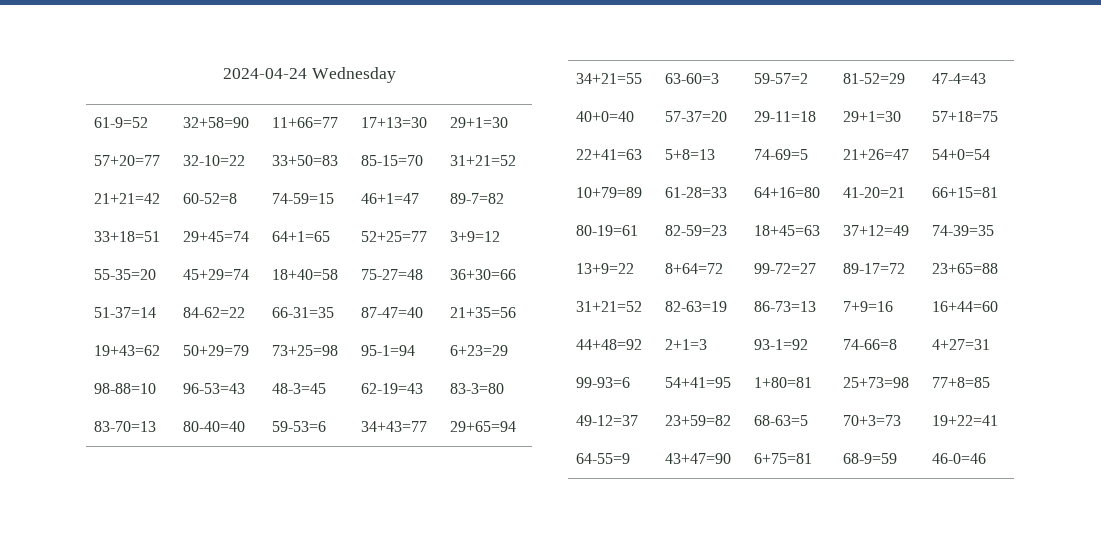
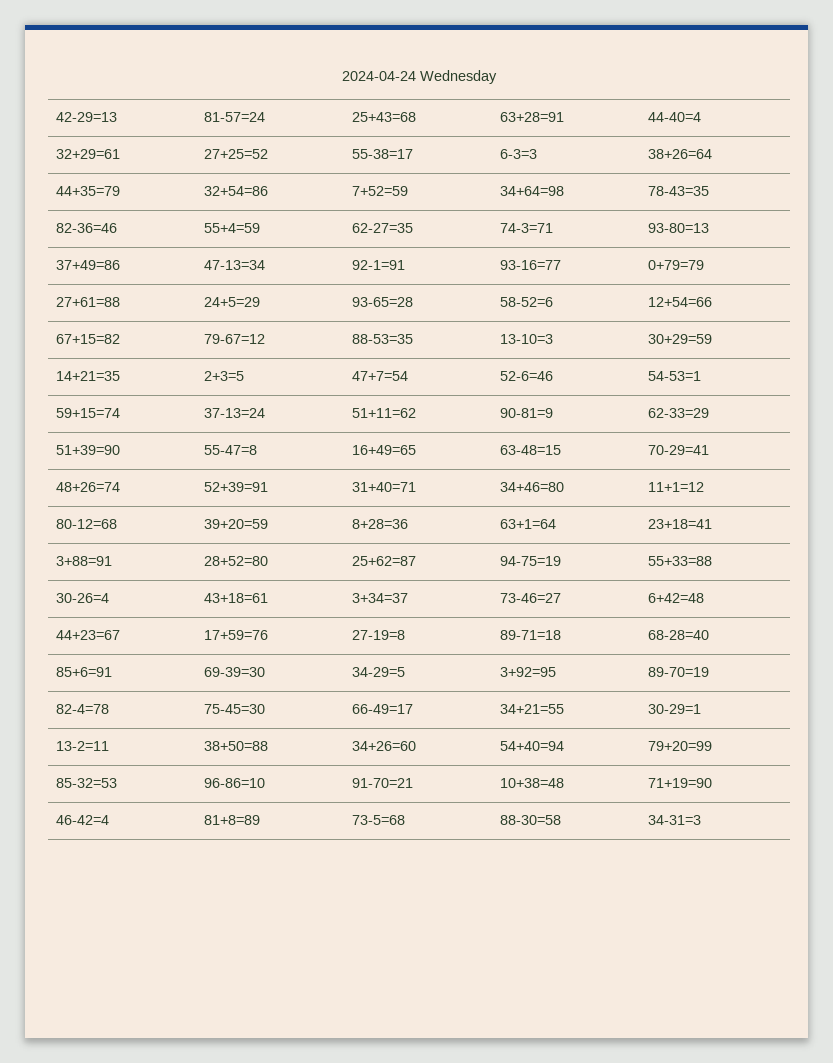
- 61-9=52 | 32+58=90 | 11+66=77 | 17+13=30 | 29+1=30
- 57+20=77 | 32-10=22 | 33+50=83 | 85-15=70 | 31+21=52
- 21+21=42 | 60-52=8 | 74-59=15 | 46+1=47 | 89-7=82
- 33+18=51 | 29+45=74 | 64+1=65 | 52+25=77 | 3+9=12
- 55-35=20 | 45+29=74 | 18+40=58 | 75-27=48 | 36+30=66
- 51-37=14 | 84-62=22 | 66-31=35 | 87-47=40 | 21+35=56
- 19+43=62 | 50+29=79 | 73+25=98 | 95-1=94 | 6+23=29
- 98-88=10 | 96-53=43 | 48-3=45 | 62-19=43 | 83-3=80
- 83-70=13 | 80-40=40 | 59-53=6 | 34+43=77 | 29+65=94
- 34+21=55 | 63-60=3 | 59-57=2 | 81-52=29 | 47-4=43
- 40+0=40 | 57-37=20 | 29-11=18 | 29+1=30 | 57+18=75
- 22+41=63 | 5+8=13 | 74-69=5 | 21+26=47 | 54+0=54
- 10+79=89 | 61-28=33 | 64+16=80 | 41-20=21 | 66+15=81
- 80-19=61 | 82-59=23 | 18+45=63 | 37+12=49 | 74-39=35
- 13+9=22 | 8+64=72 | 99-72=27 | 89-17=72 | 23+65=88
- 31+21=52 | 82-63=19 | 86-73=13 | 7+9=16 | 16+44=60
- 44+48=92 | 2+1=3 | 93-1=92 | 74-66=8 | 4+27=31
- 99-93=6 | 54+41=95 | 1+80=81 | 25+73=98 | 77+8=85
- 49-12=37 | 23+59=82 | 68-63=5 | 70+3=73 | 19+22=41
- 64-55=9 | 43+47=90 | 6+75=81 | 68-9=59 | 46-0=46
+ 42-29=13 | 81-57=24 | 25+43=68 | 63+28=91 | 44-40=4
+ 32+29=61 | 27+25=52 | 55-38=17 | 6-3=3 | 38+26=64
+ 44+35=79 | 32+54=86 | 7+52=59 | 34+64=98 | 78-43=35
+ 82-36=46 | 55+4=59 | 62-27=35 | 74-3=71 | 93-80=13
+ 37+49=86 | 47-13=34 | 92-1=91 | 93-16=77 | 0+79=79
+ 27+61=88 | 24+5=29 | 93-65=28 | 58-52=6 | 12+54=66
+ 67+15=82 | 79-67=12 | 88-53=35 | 13-10=3 | 30+29=59
+ 14+21=35 | 2+3=5 | 47+7=54 | 52-6=46 | 54-53=1
+ 59+15=74 | 37-13=24 | 51+11=62 | 90-81=9 | 62-33=29
+ 51+39=90 | 55-47=8 | 16+49=65 | 63-48=15 | 70-29=41
+ 48+26=74 | 52+39=91 | 31+40=71 | 34+46=80 | 11+1=12
+ 80-12=68 | 39+20=59 | 8+28=36 | 63+1=64 | 23+18=41
+ 3+88=91 | 28+52=80 | 25+62=87 | 94-75=19 | 55+33=88
+ 30-26=4 | 43+18=61 | 3+34=37 | 73-46=27 | 6+42=48
+ 44+23=67 | 17+59=76 | 27-19=8 | 89-71=18 | 68-28=40
+ 85+6=91 | 69-39=30 | 34-29=5 | 3+92=95 | 89-70=19
+ 82-4=78 | 75-45=30 | 66-49=17 | 34+21=55 | 30-29=1
+ 13-2=11 | 38+50=88 | 34+26=60 | 54+40=94 | 79+20=99
+ 85-32=53 | 96-86=10 | 91-70=21 | 10+38=48 | 71+19=90
+ 46-42=4 | 81+8=89 | 73-5=68 | 88-30=58 | 34-31=3

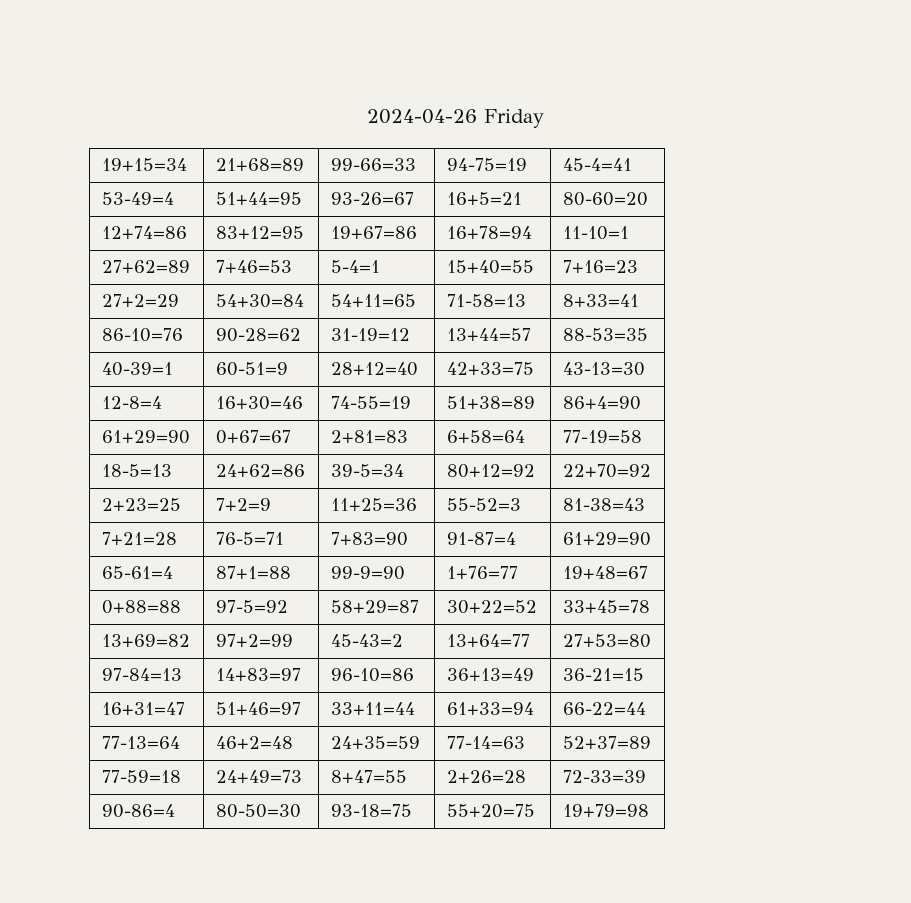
- 2024-04-24 Wednesday
- 42-29=13 | 81-57=24 | 25+43=68 | 63+28=91 | 44-40=4
- 32+29=61 | 27+25=52 | 55-38=17 | 6-3=3 | 38+26=64
- 44+35=79 | 32+54=86 | 7+52=59 | 34+64=98 | 78-43=35
- 82-36=46 | 55+4=59 | 62-27=35 | 74-3=71 | 93-80=13
- 37+49=86 | 47-13=34 | 92-1=91 | 93-16=77 | 0+79=79
- 27+61=88 | 24+5=29 | 93-65=28 | 58-52=6 | 12+54=66
- 67+15=82 | 79-67=12 | 88-53=35 | 13-10=3 | 30+29=59
- 14+21=35 | 2+3=5 | 47+7=54 | 52-6=46 | 54-53=1
- 59+15=74 | 37-13=24 | 51+11=62 | 90-81=9 | 62-33=29
- 51+39=90 | 55-47=8 | 16+49=65 | 63-48=15 | 70-29=41
- 48+26=74 | 52+39=91 | 31+40=71 | 34+46=80 | 11+1=12
- 80-12=68 | 39+20=59 | 8+28=36 | 63+1=64 | 23+18=41
- 3+88=91 | 28+52=80 | 25+62=87 | 94-75=19 | 55+33=88
- 30-26=4 | 43+18=61 | 3+34=37 | 73-46=27 | 6+42=48
- 44+23=67 | 17+59=76 | 27-19=8 | 89-71=18 | 68-28=40
- 85+6=91 | 69-39=30 | 34-29=5 | 3+92=95 | 89-70=19
- 82-4=78 | 75-45=30 | 66-49=17 | 34+21=55 | 30-29=1
- 13-2=11 | 38+50=88 | 34+26=60 | 54+40=94 | 79+20=99
- 85-32=53 | 96-86=10 | 91-70=21 | 10+38=48 | 71+19=90
- 46-42=4 | 81+8=89 | 73-5=68 | 88-30=58 | 34-31=3
+ 2024-04-26 Friday
+ 19+15=34 | 21+68=89 | 99-66=33 | 94-75=19 | 45-4=41
+ 53-49=4 | 51+44=95 | 93-26=67 | 16+5=21 | 80-60=20
+ 12+74=86 | 83+12=95 | 19+67=86 | 16+78=94 | 11-10=1
+ 27+62=89 | 7+46=53 | 5-4=1 | 15+40=55 | 7+16=23
+ 27+2=29 | 54+30=84 | 54+11=65 | 71-58=13 | 8+33=41
+ 86-10=76 | 90-28=62 | 31-19=12 | 13+44=57 | 88-53=35
+ 40-39=1 | 60-51=9 | 28+12=40 | 42+33=75 | 43-13=30
+ 12-8=4 | 16+30=46 | 74-55=19 | 51+38=89 | 86+4=90
+ 61+29=90 | 0+67=67 | 2+81=83 | 6+58=64 | 77-19=58
+ 18-5=13 | 24+62=86 | 39-5=34 | 80+12=92 | 22+70=92
+ 2+23=25 | 7+2=9 | 11+25=36 | 55-52=3 | 81-38=43
+ 7+21=28 | 76-5=71 | 7+83=90 | 91-87=4 | 61+29=90
+ 65-61=4 | 87+1=88 | 99-9=90 | 1+76=77 | 19+48=67
+ 0+88=88 | 97-5=92 | 58+29=87 | 30+22=52 | 33+45=78
+ 13+69=82 | 97+2=99 | 45-43=2 | 13+64=77 | 27+53=80
+ 97-84=13 | 14+83=97 | 96-10=86 | 36+13=49 | 36-21=15
+ 16+31=47 | 51+46=97 | 33+11=44 | 61+33=94 | 66-22=44
+ 77-13=64 | 46+2=48 | 24+35=59 | 77-14=63 | 52+37=89
+ 77-59=18 | 24+49=73 | 8+47=55 | 2+26=28 | 72-33=39
+ 90-86=4 | 80-50=30 | 93-18=75 | 55+20=75 | 19+79=98

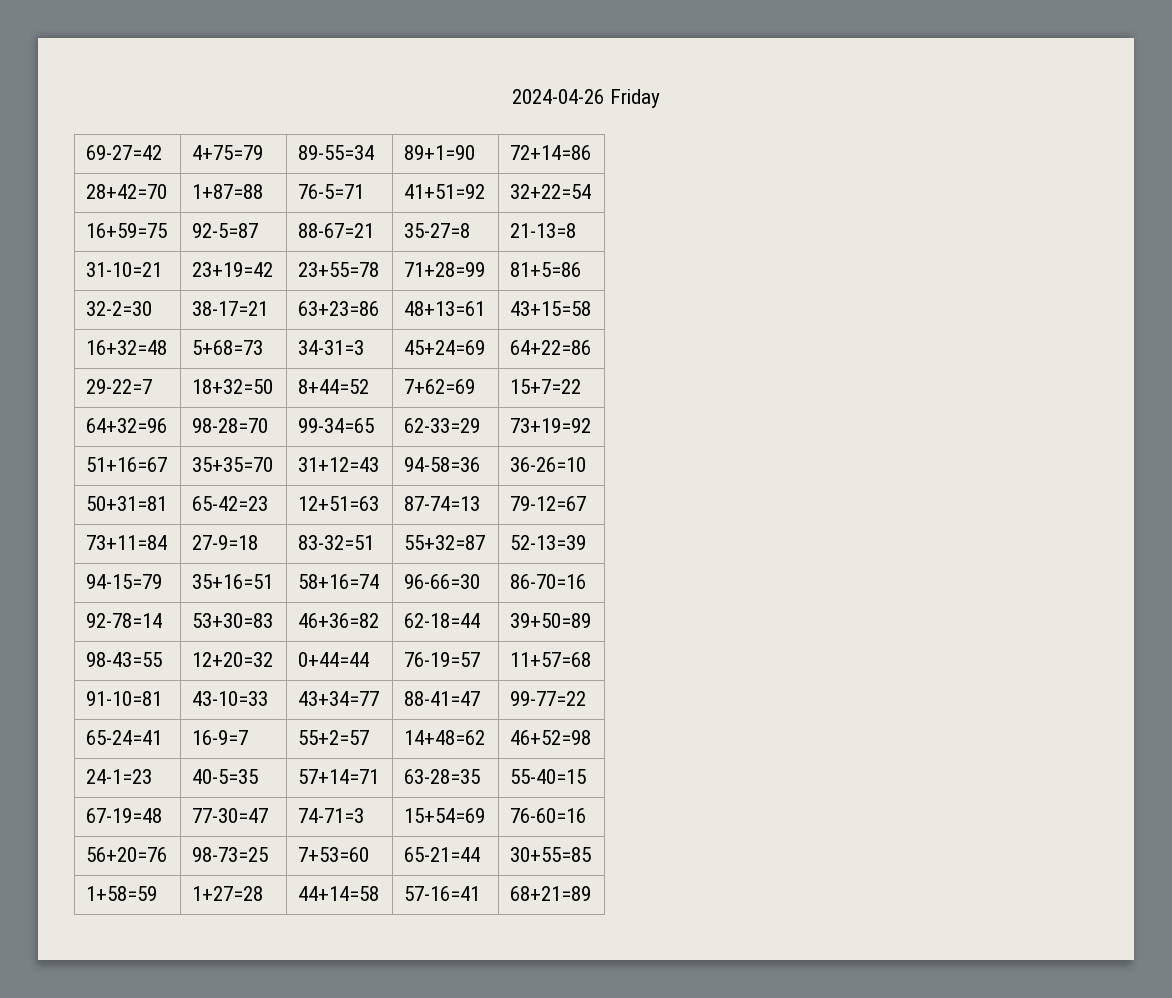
- 19+15=34 | 21+68=89 | 99-66=33 | 94-75=19 | 45-4=41
- 53-49=4 | 51+44=95 | 93-26=67 | 16+5=21 | 80-60=20
- 12+74=86 | 83+12=95 | 19+67=86 | 16+78=94 | 11-10=1
- 27+62=89 | 7+46=53 | 5-4=1 | 15+40=55 | 7+16=23
- 27+2=29 | 54+30=84 | 54+11=65 | 71-58=13 | 8+33=41
- 86-10=76 | 90-28=62 | 31-19=12 | 13+44=57 | 88-53=35
- 40-39=1 | 60-51=9 | 28+12=40 | 42+33=75 | 43-13=30
- 12-8=4 | 16+30=46 | 74-55=19 | 51+38=89 | 86+4=90
- 61+29=90 | 0+67=67 | 2+81=83 | 6+58=64 | 77-19=58
- 18-5=13 | 24+62=86 | 39-5=34 | 80+12=92 | 22+70=92
- 2+23=25 | 7+2=9 | 11+25=36 | 55-52=3 | 81-38=43
- 7+21=28 | 76-5=71 | 7+83=90 | 91-87=4 | 61+29=90
- 65-61=4 | 87+1=88 | 99-9=90 | 1+76=77 | 19+48=67
- 0+88=88 | 97-5=92 | 58+29=87 | 30+22=52 | 33+45=78
- 13+69=82 | 97+2=99 | 45-43=2 | 13+64=77 | 27+53=80
- 97-84=13 | 14+83=97 | 96-10=86 | 36+13=49 | 36-21=15
- 16+31=47 | 51+46=97 | 33+11=44 | 61+33=94 | 66-22=44
- 77-13=64 | 46+2=48 | 24+35=59 | 77-14=63 | 52+37=89
- 77-59=18 | 24+49=73 | 8+47=55 | 2+26=28 | 72-33=39
- 90-86=4 | 80-50=30 | 93-18=75 | 55+20=75 | 19+79=98
+ 69-27=42 | 4+75=79 | 89-55=34 | 89+1=90 | 72+14=86
+ 28+42=70 | 1+87=88 | 76-5=71 | 41+51=92 | 32+22=54
+ 16+59=75 | 92-5=87 | 88-67=21 | 35-27=8 | 21-13=8
+ 31-10=21 | 23+19=42 | 23+55=78 | 71+28=99 | 81+5=86
+ 32-2=30 | 38-17=21 | 63+23=86 | 48+13=61 | 43+15=58
+ 16+32=48 | 5+68=73 | 34-31=3 | 45+24=69 | 64+22=86
+ 29-22=7 | 18+32=50 | 8+44=52 | 7+62=69 | 15+7=22
+ 64+32=96 | 98-28=70 | 99-34=65 | 62-33=29 | 73+19=92
+ 51+16=67 | 35+35=70 | 31+12=43 | 94-58=36 | 36-26=10
+ 50+31=81 | 65-42=23 | 12+51=63 | 87-74=13 | 79-12=67
+ 73+11=84 | 27-9=18 | 83-32=51 | 55+32=87 | 52-13=39
+ 94-15=79 | 35+16=51 | 58+16=74 | 96-66=30 | 86-70=16
+ 92-78=14 | 53+30=83 | 46+36=82 | 62-18=44 | 39+50=89
+ 98-43=55 | 12+20=32 | 0+44=44 | 76-19=57 | 11+57=68
+ 91-10=81 | 43-10=33 | 43+34=77 | 88-41=47 | 99-77=22
+ 65-24=41 | 16-9=7 | 55+2=57 | 14+48=62 | 46+52=98
+ 24-1=23 | 40-5=35 | 57+14=71 | 63-28=35 | 55-40=15
+ 67-19=48 | 77-30=47 | 74-71=3 | 15+54=69 | 76-60=16
+ 56+20=76 | 98-73=25 | 7+53=60 | 65-21=44 | 30+55=85
+ 1+58=59 | 1+27=28 | 44+14=58 | 57-16=41 | 68+21=89

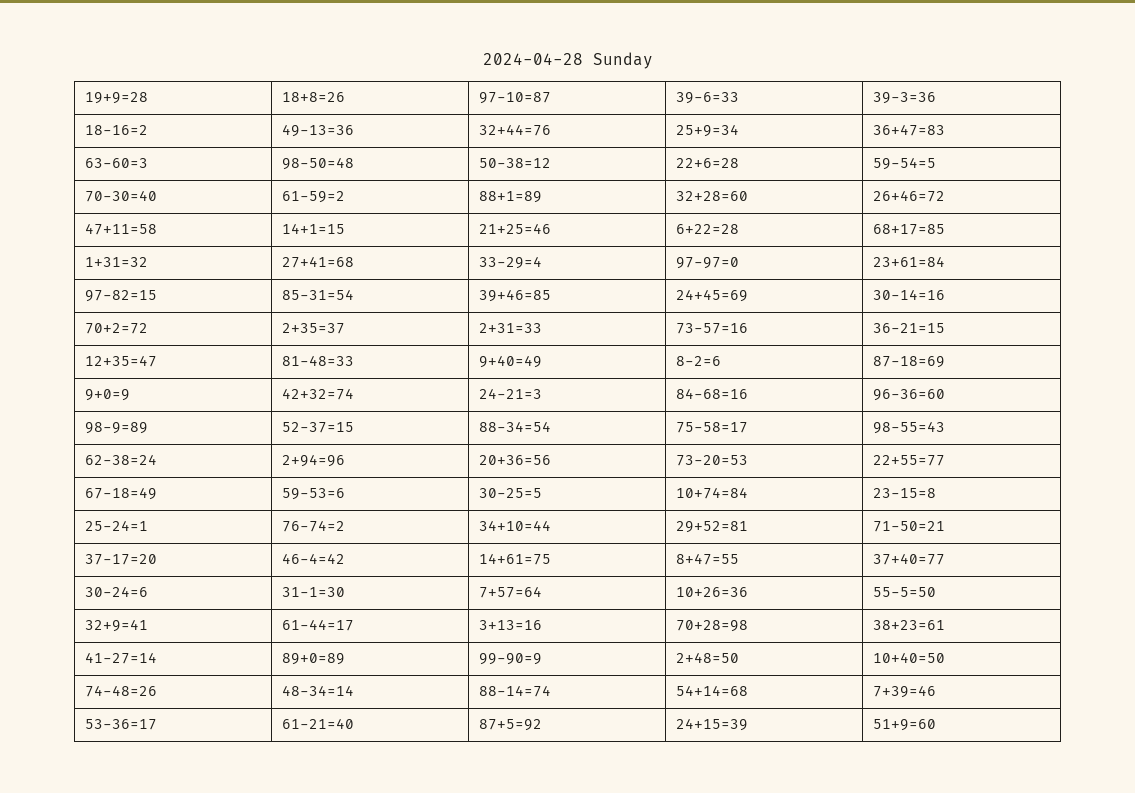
- 2024-04-26 Friday
- 69-27=42 | 4+75=79 | 89-55=34 | 89+1=90 | 72+14=86
- 28+42=70 | 1+87=88 | 76-5=71 | 41+51=92 | 32+22=54
- 16+59=75 | 92-5=87 | 88-67=21 | 35-27=8 | 21-13=8
- 31-10=21 | 23+19=42 | 23+55=78 | 71+28=99 | 81+5=86
- 32-2=30 | 38-17=21 | 63+23=86 | 48+13=61 | 43+15=58
- 16+32=48 | 5+68=73 | 34-31=3 | 45+24=69 | 64+22=86
- 29-22=7 | 18+32=50 | 8+44=52 | 7+62=69 | 15+7=22
- 64+32=96 | 98-28=70 | 99-34=65 | 62-33=29 | 73+19=92
- 51+16=67 | 35+35=70 | 31+12=43 | 94-58=36 | 36-26=10
- 50+31=81 | 65-42=23 | 12+51=63 | 87-74=13 | 79-12=67
- 73+11=84 | 27-9=18 | 83-32=51 | 55+32=87 | 52-13=39
- 94-15=79 | 35+16=51 | 58+16=74 | 96-66=30 | 86-70=16
- 92-78=14 | 53+30=83 | 46+36=82 | 62-18=44 | 39+50=89
- 98-43=55 | 12+20=32 | 0+44=44 | 76-19=57 | 11+57=68
- 91-10=81 | 43-10=33 | 43+34=77 | 88-41=47 | 99-77=22
- 65-24=41 | 16-9=7 | 55+2=57 | 14+48=62 | 46+52=98
- 24-1=23 | 40-5=35 | 57+14=71 | 63-28=35 | 55-40=15
- 67-19=48 | 77-30=47 | 74-71=3 | 15+54=69 | 76-60=16
- 56+20=76 | 98-73=25 | 7+53=60 | 65-21=44 | 30+55=85
- 1+58=59 | 1+27=28 | 44+14=58 | 57-16=41 | 68+21=89
+ 2024-04-28 Sunday
+ 19+9=28 | 18+8=26 | 97-10=87 | 39-6=33 | 39-3=36
+ 18-16=2 | 49-13=36 | 32+44=76 | 25+9=34 | 36+47=83
+ 63-60=3 | 98-50=48 | 50-38=12 | 22+6=28 | 59-54=5
+ 70-30=40 | 61-59=2 | 88+1=89 | 32+28=60 | 26+46=72
+ 47+11=58 | 14+1=15 | 21+25=46 | 6+22=28 | 68+17=85
+ 1+31=32 | 27+41=68 | 33-29=4 | 97-97=0 | 23+61=84
+ 97-82=15 | 85-31=54 | 39+46=85 | 24+45=69 | 30-14=16
+ 70+2=72 | 2+35=37 | 2+31=33 | 73-57=16 | 36-21=15
+ 12+35=47 | 81-48=33 | 9+40=49 | 8-2=6 | 87-18=69
+ 9+0=9 | 42+32=74 | 24-21=3 | 84-68=16 | 96-36=60
+ 98-9=89 | 52-37=15 | 88-34=54 | 75-58=17 | 98-55=43
+ 62-38=24 | 2+94=96 | 20+36=56 | 73-20=53 | 22+55=77
+ 67-18=49 | 59-53=6 | 30-25=5 | 10+74=84 | 23-15=8
+ 25-24=1 | 76-74=2 | 34+10=44 | 29+52=81 | 71-50=21
+ 37-17=20 | 46-4=42 | 14+61=75 | 8+47=55 | 37+40=77
+ 30-24=6 | 31-1=30 | 7+57=64 | 10+26=36 | 55-5=50
+ 32+9=41 | 61-44=17 | 3+13=16 | 70+28=98 | 38+23=61
+ 41-27=14 | 89+0=89 | 99-90=9 | 2+48=50 | 10+40=50
+ 74-48=26 | 48-34=14 | 88-14=74 | 54+14=68 | 7+39=46
+ 53-36=17 | 61-21=40 | 87+5=92 | 24+15=39 | 51+9=60

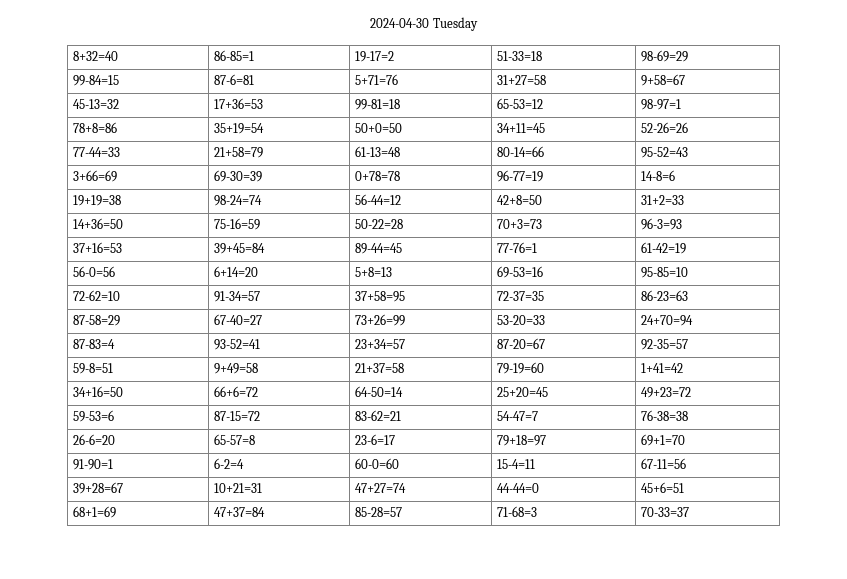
- 2024-04-28 Sunday
- 19+9=28 | 18+8=26 | 97-10=87 | 39-6=33 | 39-3=36
- 18-16=2 | 49-13=36 | 32+44=76 | 25+9=34 | 36+47=83
- 63-60=3 | 98-50=48 | 50-38=12 | 22+6=28 | 59-54=5
- 70-30=40 | 61-59=2 | 88+1=89 | 32+28=60 | 26+46=72
- 47+11=58 | 14+1=15 | 21+25=46 | 6+22=28 | 68+17=85
- 1+31=32 | 27+41=68 | 33-29=4 | 97-97=0 | 23+61=84
- 97-82=15 | 85-31=54 | 39+46=85 | 24+45=69 | 30-14=16
- 70+2=72 | 2+35=37 | 2+31=33 | 73-57=16 | 36-21=15
- 12+35=47 | 81-48=33 | 9+40=49 | 8-2=6 | 87-18=69
- 9+0=9 | 42+32=74 | 24-21=3 | 84-68=16 | 96-36=60
- 98-9=89 | 52-37=15 | 88-34=54 | 75-58=17 | 98-55=43
- 62-38=24 | 2+94=96 | 20+36=56 | 73-20=53 | 22+55=77
- 67-18=49 | 59-53=6 | 30-25=5 | 10+74=84 | 23-15=8
- 25-24=1 | 76-74=2 | 34+10=44 | 29+52=81 | 71-50=21
- 37-17=20 | 46-4=42 | 14+61=75 | 8+47=55 | 37+40=77
- 30-24=6 | 31-1=30 | 7+57=64 | 10+26=36 | 55-5=50
- 32+9=41 | 61-44=17 | 3+13=16 | 70+28=98 | 38+23=61
- 41-27=14 | 89+0=89 | 99-90=9 | 2+48=50 | 10+40=50
- 74-48=26 | 48-34=14 | 88-14=74 | 54+14=68 | 7+39=46
- 53-36=17 | 61-21=40 | 87+5=92 | 24+15=39 | 51+9=60
+ 2024-04-30 Tuesday
+ 8+32=40 | 86-85=1 | 19-17=2 | 51-33=18 | 98-69=29
+ 99-84=15 | 87-6=81 | 5+71=76 | 31+27=58 | 9+58=67
+ 45-13=32 | 17+36=53 | 99-81=18 | 65-53=12 | 98-97=1
+ 78+8=86 | 35+19=54 | 50+0=50 | 34+11=45 | 52-26=26
+ 77-44=33 | 21+58=79 | 61-13=48 | 80-14=66 | 95-52=43
+ 3+66=69 | 69-30=39 | 0+78=78 | 96-77=19 | 14-8=6
+ 19+19=38 | 98-24=74 | 56-44=12 | 42+8=50 | 31+2=33
+ 14+36=50 | 75-16=59 | 50-22=28 | 70+3=73 | 96-3=93
+ 37+16=53 | 39+45=84 | 89-44=45 | 77-76=1 | 61-42=19
+ 56-0=56 | 6+14=20 | 5+8=13 | 69-53=16 | 95-85=10
+ 72-62=10 | 91-34=57 | 37+58=95 | 72-37=35 | 86-23=63
+ 87-58=29 | 67-40=27 | 73+26=99 | 53-20=33 | 24+70=94
+ 87-83=4 | 93-52=41 | 23+34=57 | 87-20=67 | 92-35=57
+ 59-8=51 | 9+49=58 | 21+37=58 | 79-19=60 | 1+41=42
+ 34+16=50 | 66+6=72 | 64-50=14 | 25+20=45 | 49+23=72
+ 59-53=6 | 87-15=72 | 83-62=21 | 54-47=7 | 76-38=38
+ 26-6=20 | 65-57=8 | 23-6=17 | 79+18=97 | 69+1=70
+ 91-90=1 | 6-2=4 | 60-0=60 | 15-4=11 | 67-11=56
+ 39+28=67 | 10+21=31 | 47+27=74 | 44-44=0 | 45+6=51
+ 68+1=69 | 47+37=84 | 85-28=57 | 71-68=3 | 70-33=37

